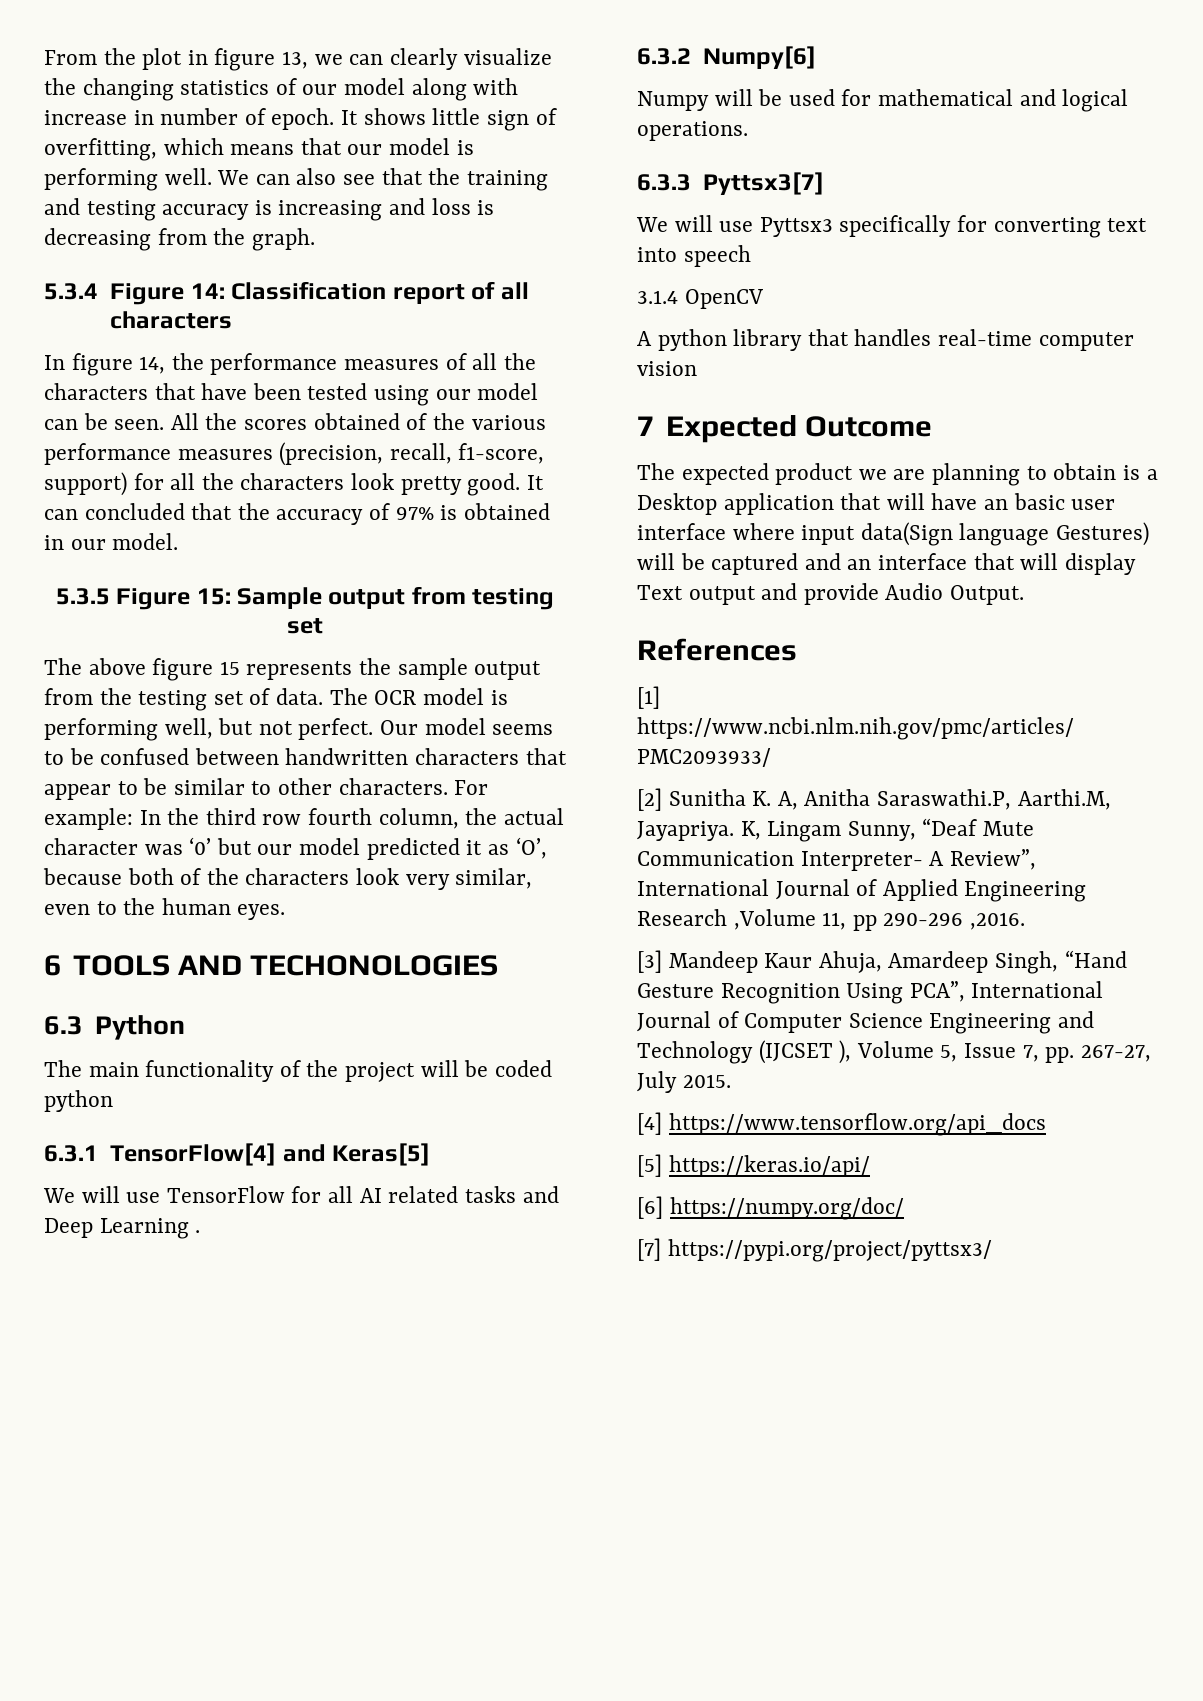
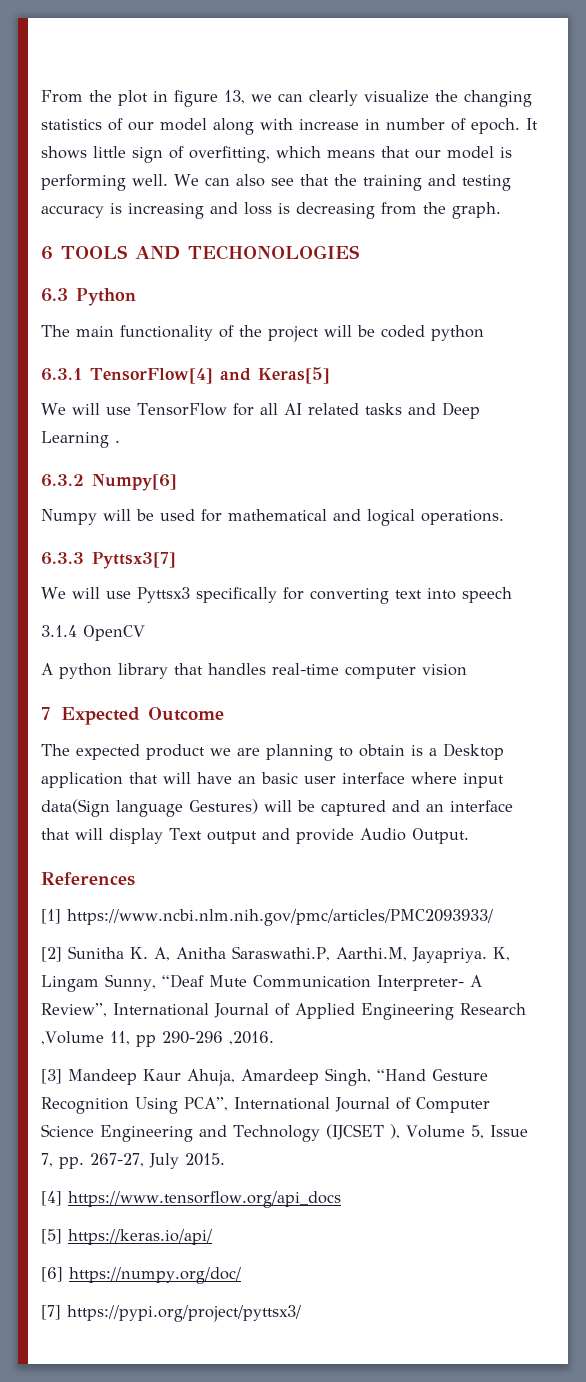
- 5.3.4 Figure 14: Classification report of all characters
- In figure 14, the performance measures of all the characters that have been tested using our model can be seen. All the scores obtained of the various performance measures (precision, recall, f1-score, support) for all the characters look pretty good. It can concluded that the accuracy of 97% is obtained in our model.
- 5.3.5 Figure 15: Sample output from testing set
- The above figure 15 represents the sample output from the testing set of data. The OCR model is performing well, but not perfect. Our model seems to be confused between handwritten characters that appear to be similar to other characters. For example: In the third row fourth column, the actual character was ‘0’ but our model predicted it as ‘O’, because both of the characters look very similar, even to the human eyes.

